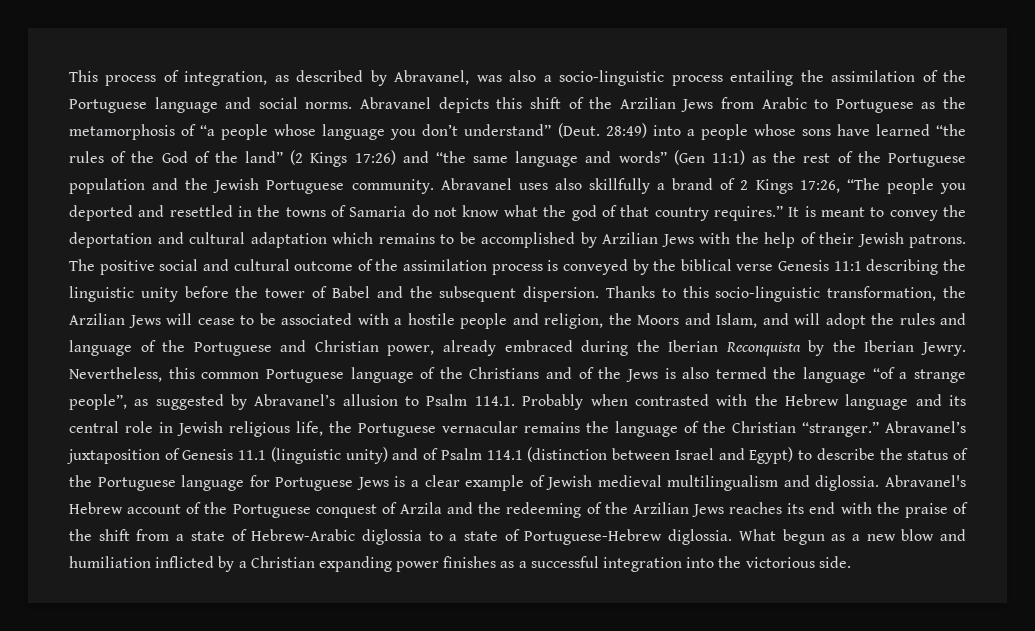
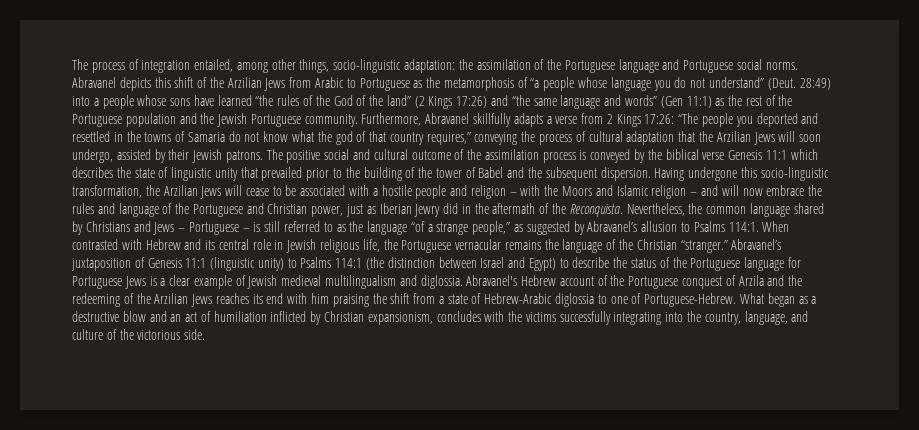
- This process of integration, as described by Abravanel, was also a socio-linguistic process entailing the assimilation of the Portuguese language and social norms.
+ The process of integration entailed, among other things, socio-linguistic adaptation: the assimilation of the Portuguese language and Portuguese social norms.
- Abravanel depicts this shift of the Arzilian Jews from Arabic to Portuguese as the metamorphosis of “a people whose language you don’t understand” (Deut.
+ Abravanel depicts this shift of the Arzilian Jews from Arabic to Portuguese as the metamorphosis of “a people whose language you do not understand” (Deut.
- Abravanel uses also skillfully a brand of 2 Kings 17:26, “The people you deported and resettled in the towns of Samaria do not know what the god of that country requires.” It is meant to convey the deportation and cultural adaptation which remains to be accomplished by Arzilian Jews with the help of their Jewish patrons.
+ Furthermore, Abravanel skillfully adapts a verse from 2 Kings 17:26: “The people you deported and resettled in the towns of Samaria do not know what the god of that country requires,” conveying the process of cultural adaptation that the Arzilian Jews will soon undergo, assisted by their Jewish patrons.
- The positive social and cultural outcome of the assimilation process is conveyed by the biblical verse Genesis 11:1 describing the linguistic unity before the tower of Babel and the subsequent dispersion.
+ The positive social and cultural outcome of the assimilation process is conveyed by the biblical verse Genesis 11:1 which describes the state of linguistic unity that prevailed prior to the building of the tower of Babel and the subsequent dispersion.
- Thanks to this socio-linguistic transformation, the Arzilian Jews will cease to be associated with a hostile people and religion, the Moors and Islam, and will adopt the rules and language of the Portuguese and Christian power, already embraced during the Iberian Reconquista by the Iberian Jewry. Nevertheless, this common Portuguese language of the Christians and of the Jews is also termed the language “of a strange people”, as suggested by Abravanel’s allusion to Psalm 114.1. Probably when contrasted with the Hebrew language and its central role in Jewish religious life, the Portuguese vernacular remains the language of the Christian “stranger.”
+ Having undergone this socio-linguistic transformation, the Arzilian Jews will cease to be associated with a hostile people and religion – with the Moors and Islamic religion – and will now embrace the rules and language of the Portuguese and Christian power, just as Iberian Jewry did in the aftermath of the Reconquista. Nevertheless, the common language shared by Christians and Jews – Portuguese – is still referred to as the language “of a strange people,” as suggested by Abravanel’s allusion to Psalms 114:1. When contrasted with Hebrew and its central role in Jewish religious life, the Portuguese vernacular remains the language of the Christian “stranger.”
- Abravanel’s juxtaposition of Genesis 11.1 (linguistic unity) and of Psalm 114.1 (distinction between Israel and Egypt) to describe the status of the Portuguese language for Portuguese Jews is a clear example of Jewish medieval multilingualism and diglossia.
+ Abravanel’s juxtaposition of Genesis 11:1 (linguistic unity) to Psalms 114:1 (the distinction between Israel and Egypt) to describe the status of the Portuguese language for Portuguese Jews is a clear example of Jewish medieval multilingualism and diglossia.
- Abravanel's Hebrew account of the Portuguese conquest of Arzila and the redeeming of the Arzilian Jews reaches its end with the praise of the shift from a state of Hebrew-Arabic diglossia to a state of Portuguese-Hebrew diglossia. What begun as a new blow and humiliation inflicted by a Christian expanding power finishes as a successful integration into the victorious side.
+ Abravanel's Hebrew account of the Portuguese conquest of Arzila and the redeeming of the Arzilian Jews reaches its end with him praising the shift from a state of Hebrew-Arabic diglossia to one of Portuguese-Hebrew. What began as a destructive blow and an act of humiliation inflicted by Christian expansionism, concludes with the victims successfully integrating into the country, language, and culture of the victorious side.

